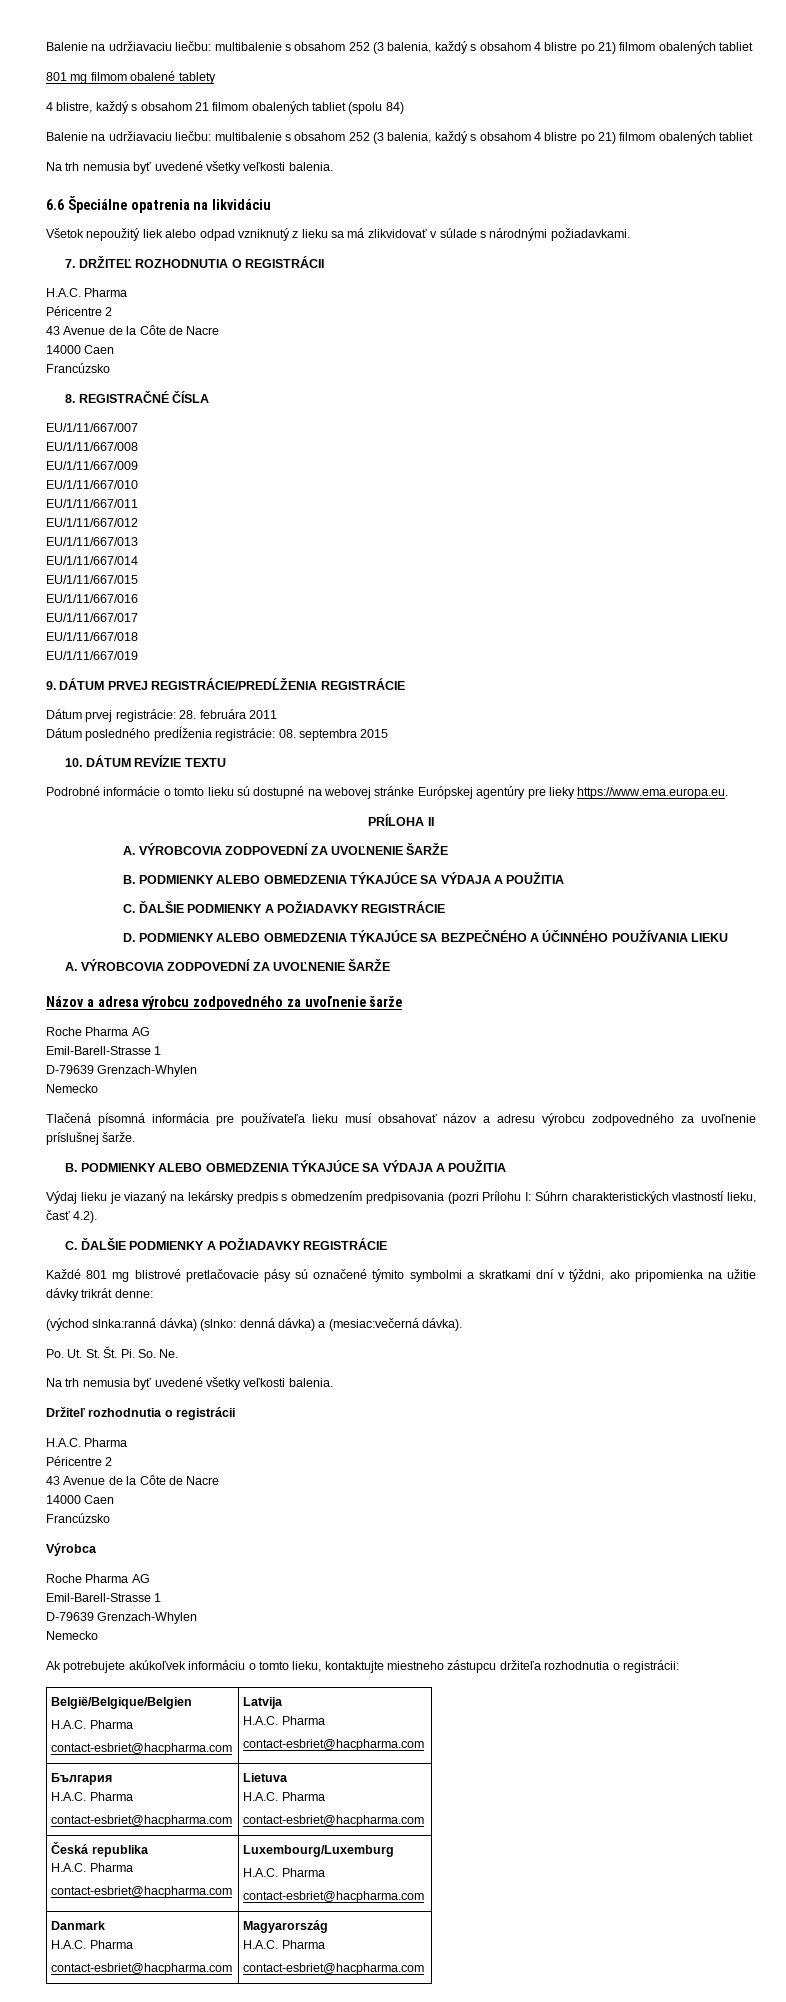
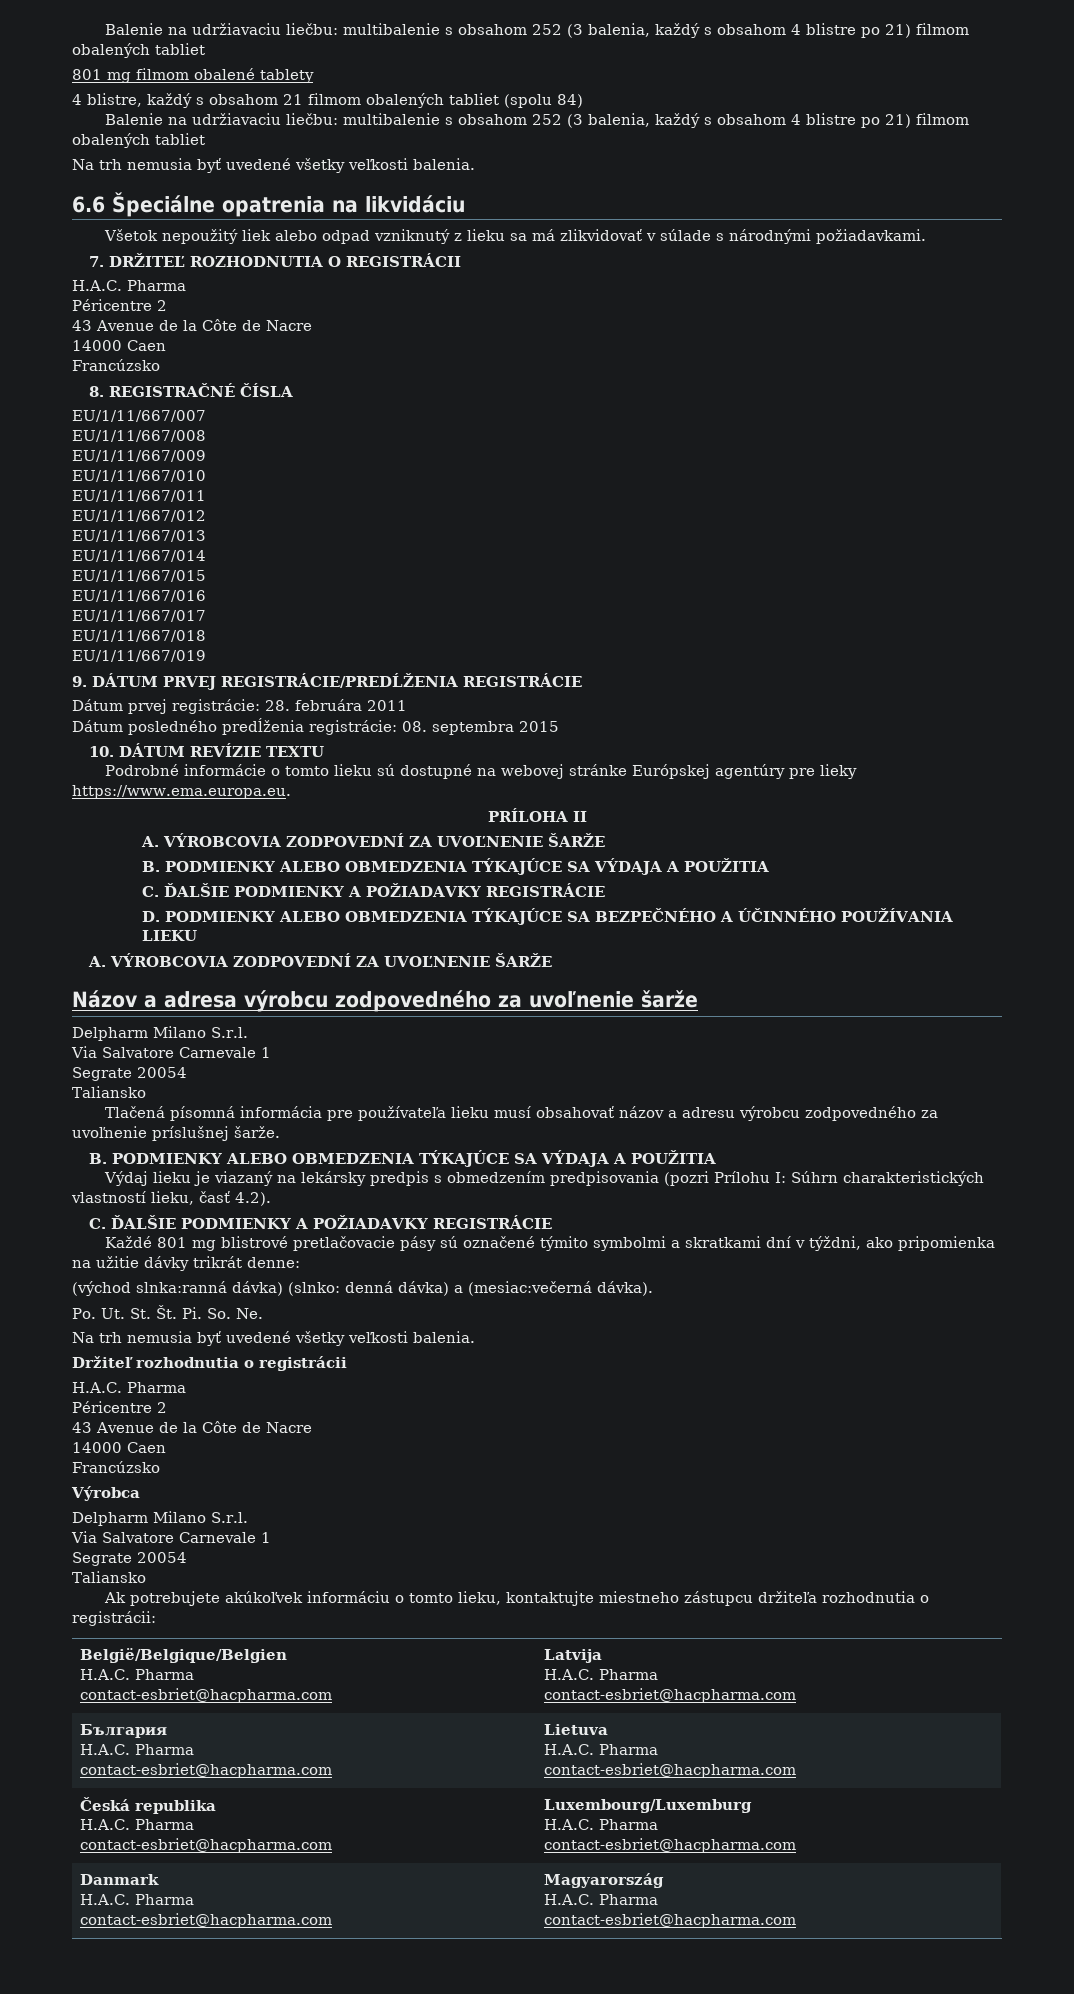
  Názov a adresa výrobcu zodpovedného za uvoľnenie šarže
- Roche Pharma AG
- Emil-Barell-Strasse 1
- D-79639 Grenzach-Whylen
- Nemecko
+ Delpharm Milano S.r.l.
+ Via Salvatore Carnevale 1
+ Segrate 20054
+ Taliansko
  Výrobca
- Roche Pharma AG
- Emil-Barell-Strasse 1
- D-79639 Grenzach-Whylen
- Nemecko
+ Delpharm Milano S.r.l.
+ Via Salvatore Carnevale 1
+ Segrate 20054
+ Taliansko

